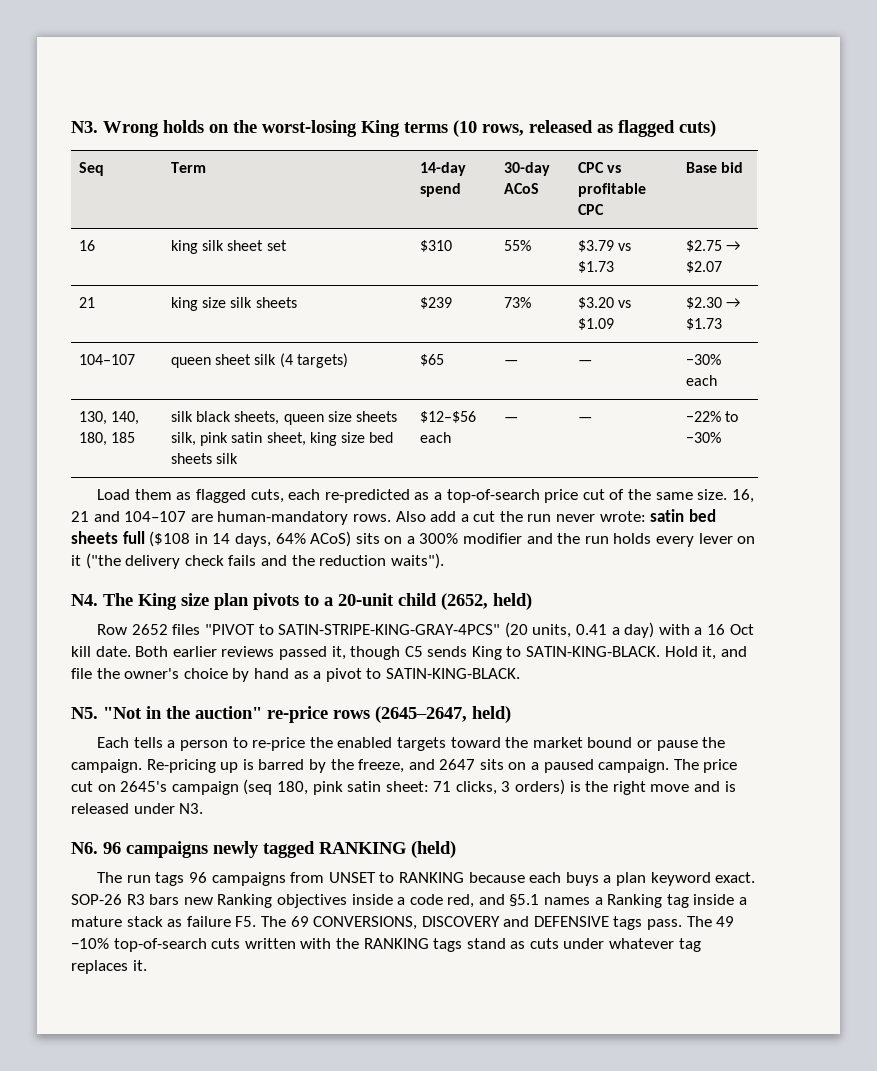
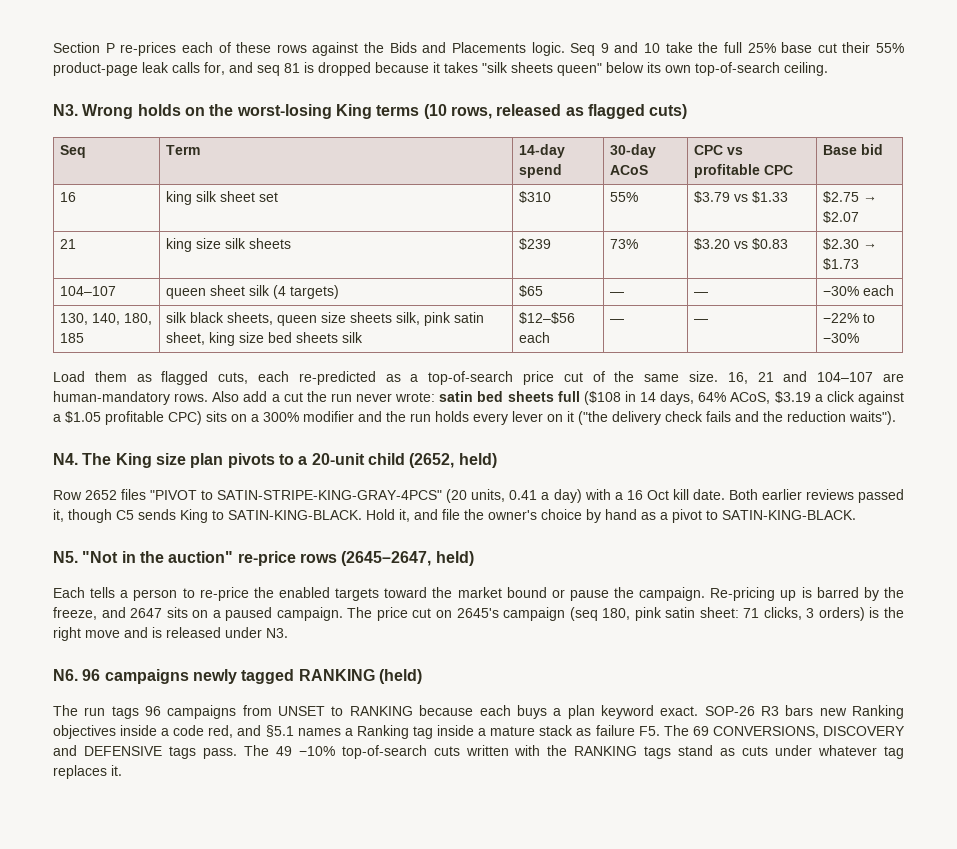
+ Section P re-prices each of these rows against the Bids and Placements logic. Seq 9 and 10 take the full 25% base cut their 55% product-page leak calls for, and seq 81 is dropped because it takes "silk sheets queen" below its own top-of-search ceiling.
- 16 | king silk sheet set | $310 | 55% | $3.79 vs $1.73 | $2.75 → $2.07
+ 16 | king silk sheet set | $310 | 55% | $3.79 vs $1.33 | $2.75 → $2.07
- 21 | king size silk sheets | $239 | 73% | $3.20 vs $1.09 | $2.30 → $1.73
+ 21 | king size silk sheets | $239 | 73% | $3.20 vs $0.83 | $2.30 → $1.73
- Also add a cut the run never wrote: satin bed sheets full ($108 in 14 days, 64% ACoS) sits on a 300% modifier and the run holds every lever on it ("the delivery check fails and the reduction waits").
+ Also add a cut the run never wrote: satin bed sheets full ($108 in 14 days, 64% ACoS, $3.19 a click against a $1.05 profitable CPC) sits on a 300% modifier and the run holds every lever on it ("the delivery check fails and the reduction waits").

